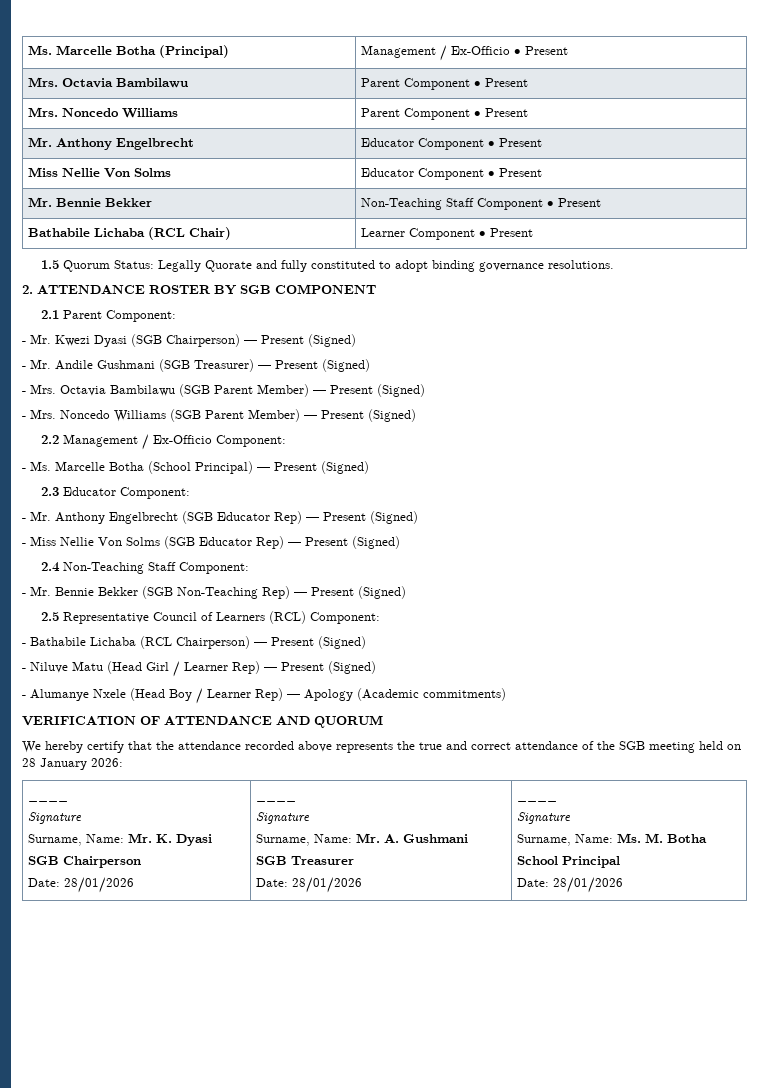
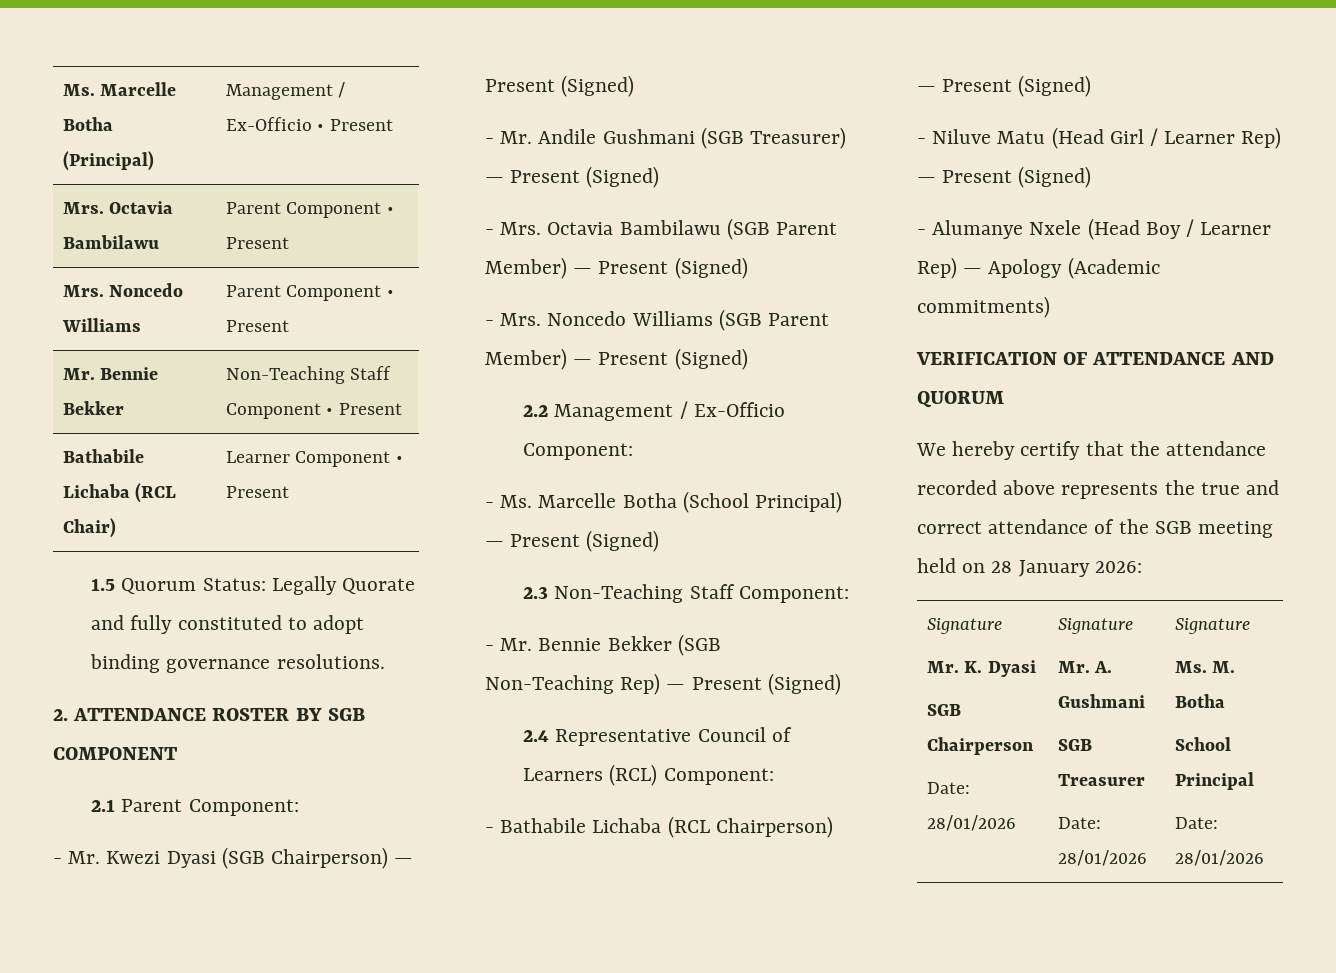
- Mr. Anthony Engelbrecht | Educator Component • Present
- Miss Nellie Von Solms | Educator Component • Present
- 2.3 Educator Component:
- - Mr. Anthony Engelbrecht (SGB Educator Rep) — Present (Signed)
- - Miss Nellie Von Solms (SGB Educator Rep) — Present (Signed)
- 2.4 Non-Teaching Staff Component:
+ 2.3 Non-Teaching Staff Component:
- 2.5 Representative Council of Learners (RCL) Component:
+ 2.4 Representative Council of Learners (RCL) Component:
  We hereby certify that the attendance recorded above represents the true and correct attendance of the SGB meeting held on 28 January 2026:
- ____
  Signature
- Surname, Name: Mr. K. Dyasi
+ Mr. K. Dyasi
  SGB Chairperson
- Date: 28/01/2026 | ____
- Signature
- Surname, Name: Mr. A. Gushmani
+ Date: 28/01/2026 | Signature
+ Mr. A. Gushmani
  SGB Treasurer
- Date: 28/01/2026 | ____
- Signature
- Surname, Name: Ms. M. Botha
+ Date: 28/01/2026 | Signature
+ Ms. M. Botha

